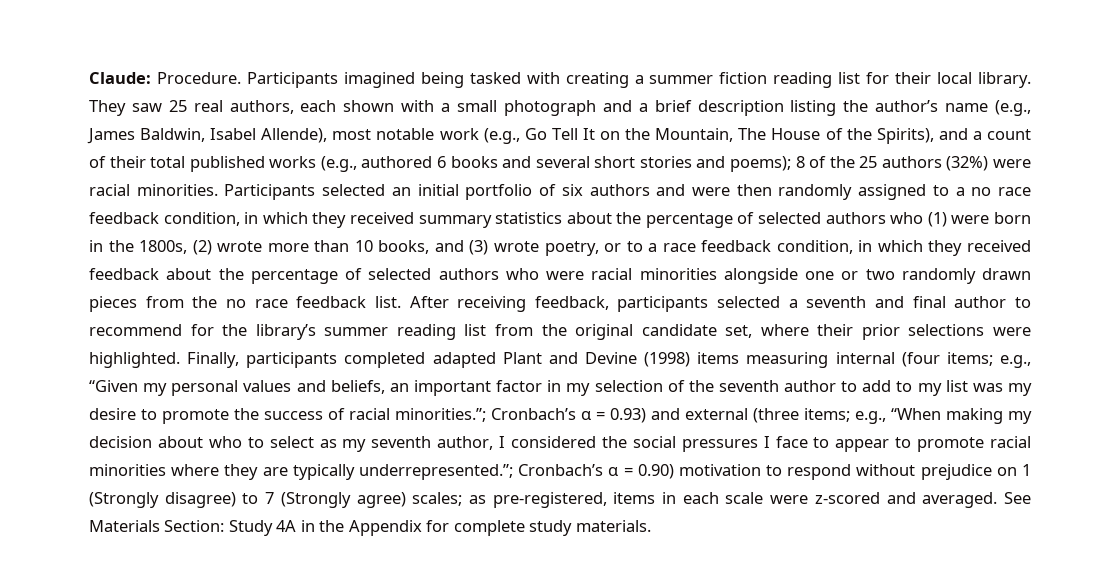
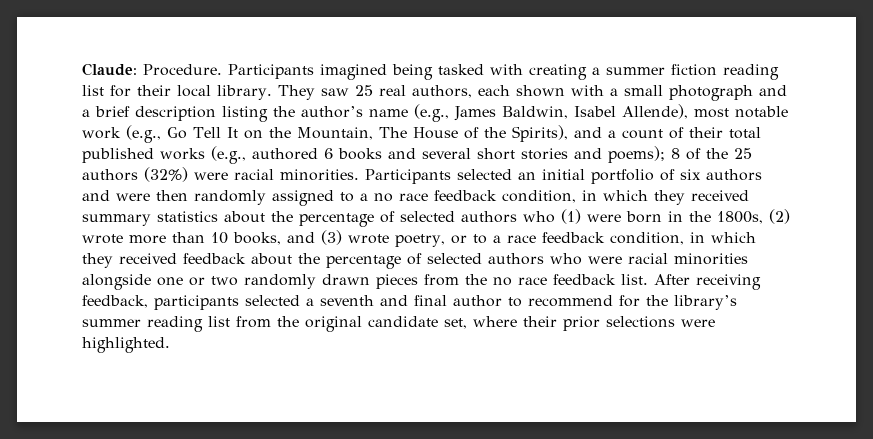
- Finally, participants completed adapted Plant and Devine (1998) items measuring internal (four items; e.g., “Given my personal values and beliefs, an important factor in my selection of the seventh author to add to my list was my desire to promote the success of racial minorities.”; Cronbach’s α = 0.93) and external (three items; e.g., “When making my decision about who to select as my seventh author, I considered the social pressures I face to appear to promote racial minorities where they are typically underrepresented.”; Cronbach’s α = 0.90) motivation to respond without prejudice on 1 (Strongly disagree) to 7 (Strongly agree) scales; as pre-registered, items in each scale were z-scored and averaged. See Materials Section: Study 4A in the Appendix for complete study materials.

